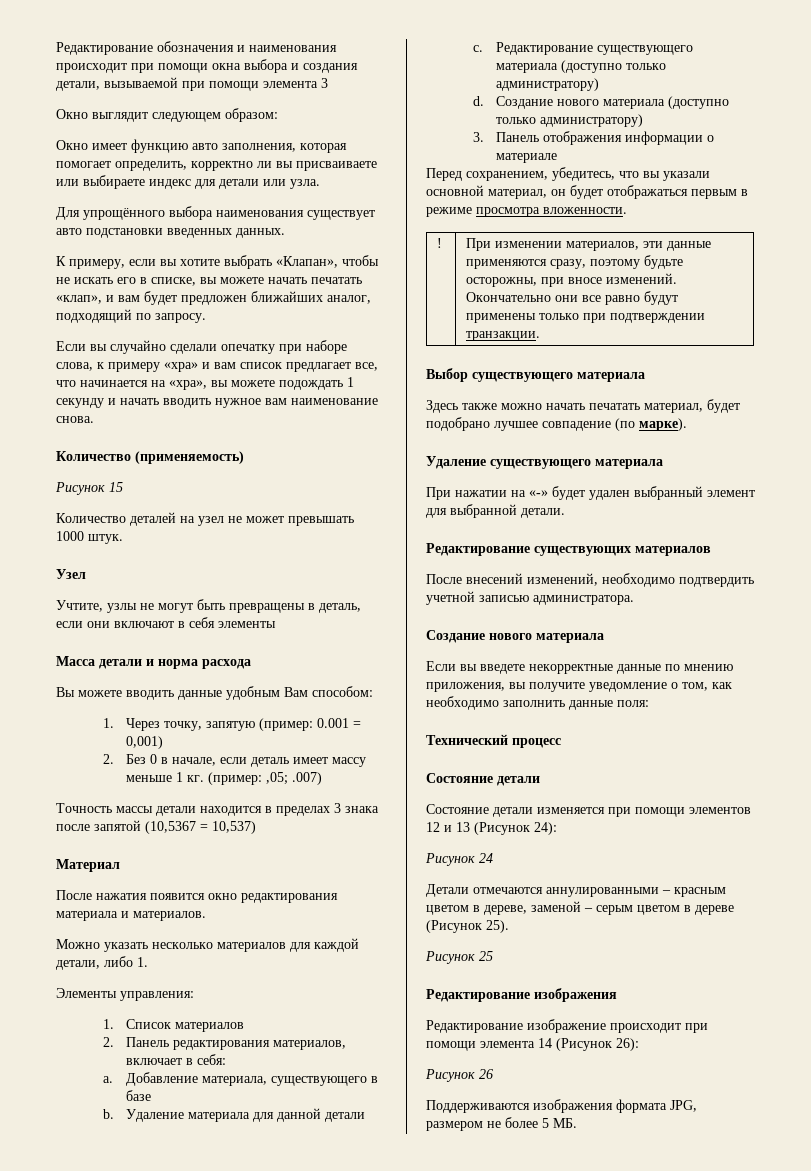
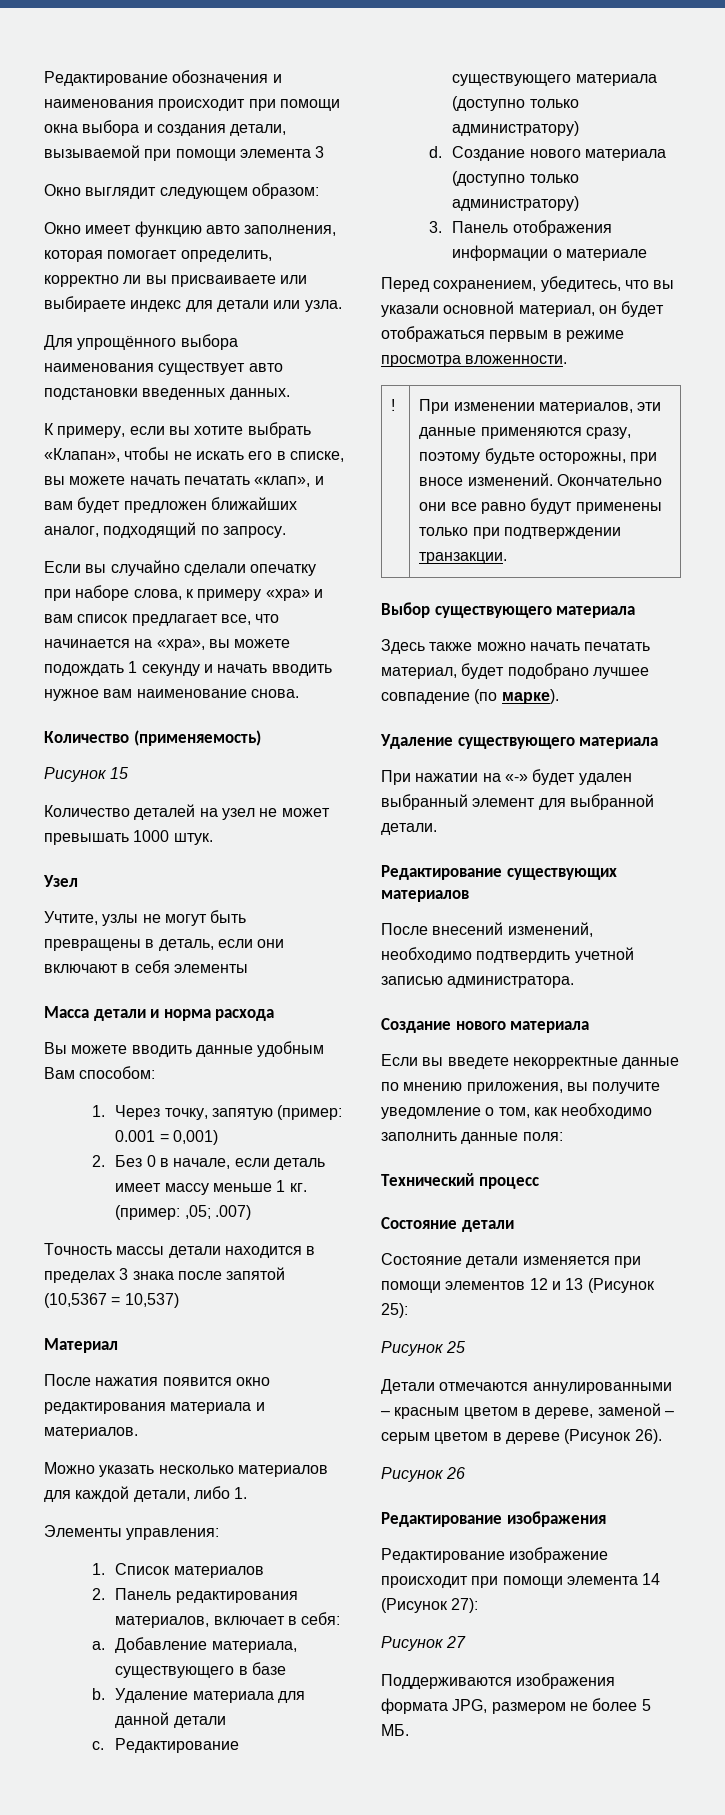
- Состояние детали изменяется при помощи элементов 12 и 13 (Рисунок 24):
- Рисунок 24
+ Состояние детали изменяется при помощи элементов 12 и 13 (Рисунок 25):
+ Рисунок 25
- Детали отмечаются аннулированными – красным цветом в дереве, заменой – серым цветом в дереве (Рисунок 25).
- Рисунок 25
+ Детали отмечаются аннулированными – красным цветом в дереве, заменой – серым цветом в дереве (Рисунок 26).
+ Рисунок 26
- Редактирование изображение происходит при помощи элемента 14 (Рисунок 26):
- Рисунок 26
+ Редактирование изображение происходит при помощи элемента 14 (Рисунок 27):
+ Рисунок 27

